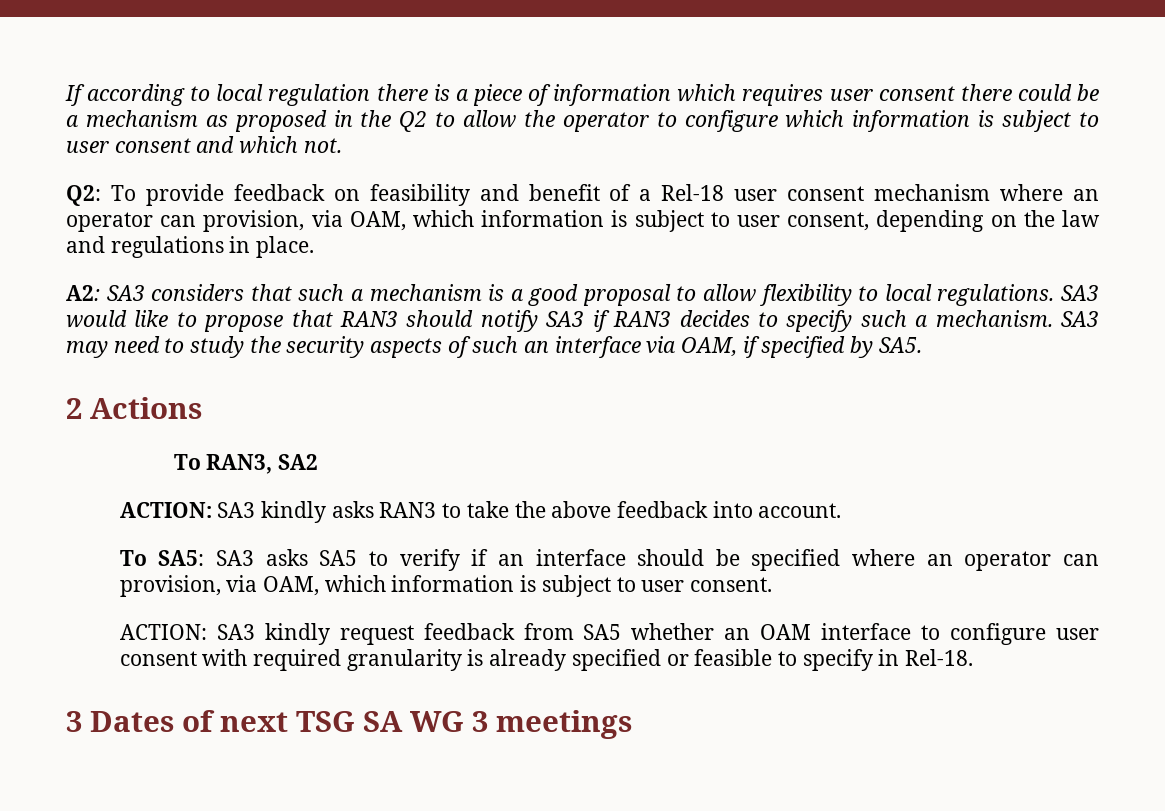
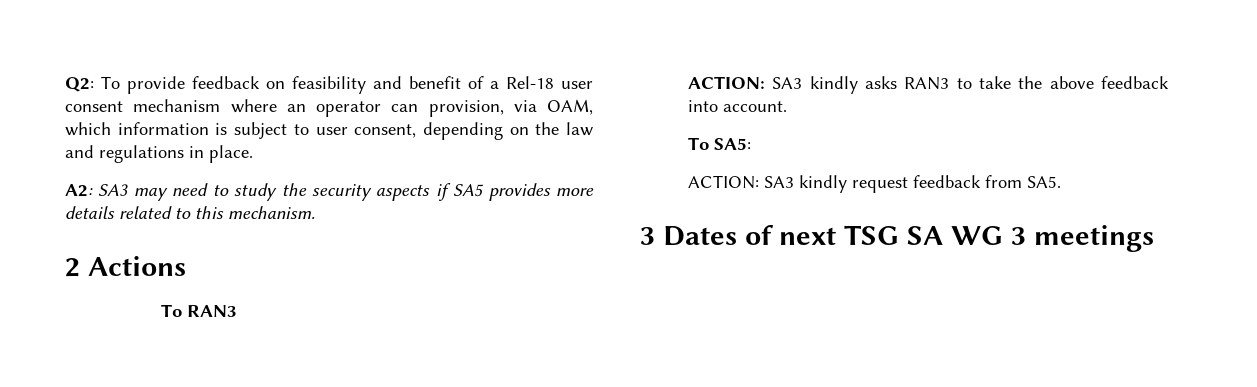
- If according to local regulation there is a piece of information which requires user consent there could be a mechanism as proposed in the Q2 to allow the operator to configure which information is subject to user consent and which not.
- A2: SA3 considers that such a mechanism is a good proposal to allow flexibility to local regulations. SA3 would like to propose that RAN3 should notify SA3 if RAN3 decides to specify such a mechanism. SA3 may need to study the security aspects of such an interface via OAM, if specified by SA5.
+ A2: SA3 may need to study the security aspects if SA5 provides more details related to this mechanism.
- To RAN3, SA2
+ To RAN3
- To SA5: SA3 asks SA5 to verify if an interface should be specified where an operator can provision, via OAM, which information is subject to user consent.
+ To SA5:
- ACTION: SA3 kindly request feedback from SA5 whether an OAM interface to configure user consent with required granularity is already specified or feasible to specify in Rel-18.
+ ACTION: SA3 kindly request feedback from SA5.

